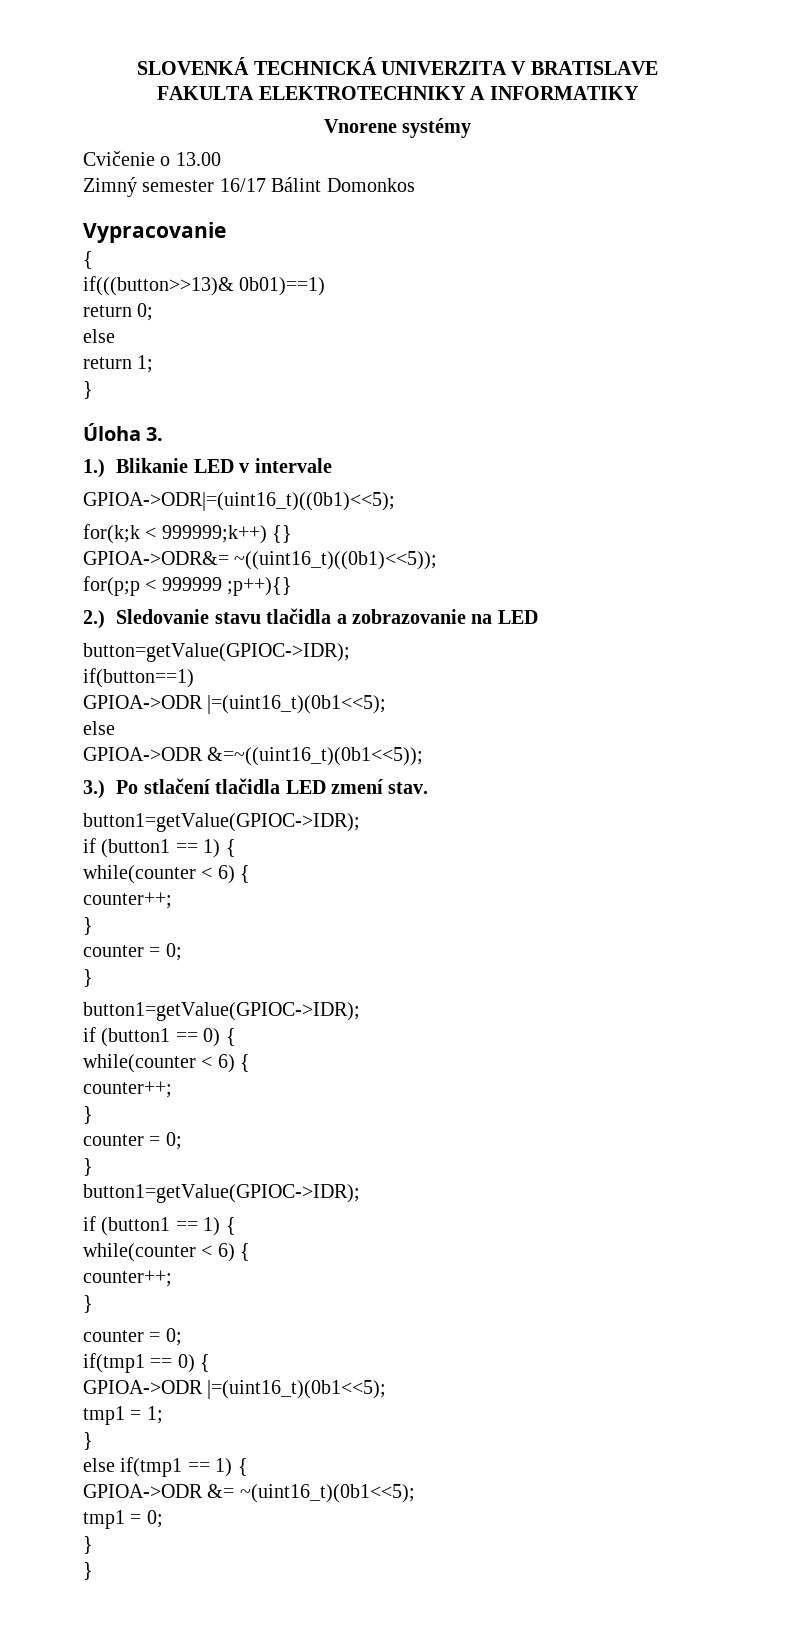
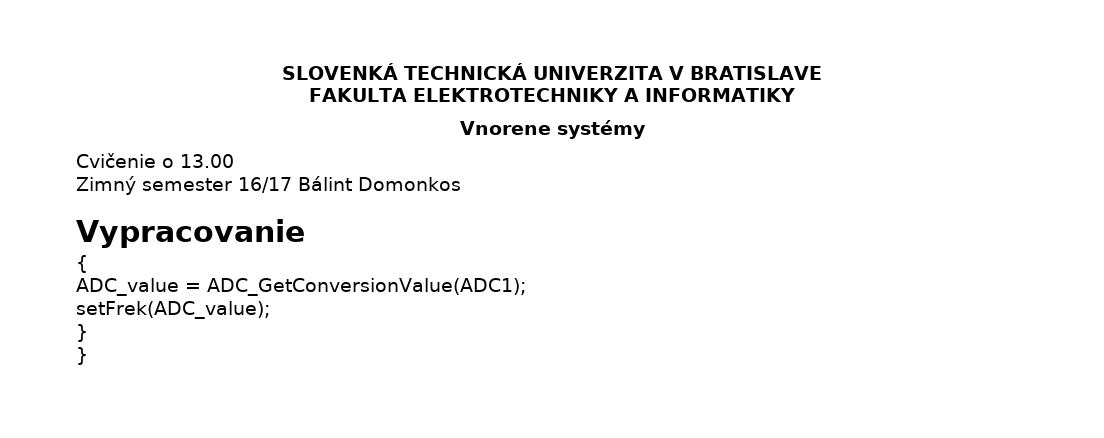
- if(((button>>13)& 0b01)==1)
- return 0;
- else
- return 1;
- }
- Úloha 3.
- 1.) Blikanie LED v intervale
- GPIOA->ODR|=(uint16_t)((0b1)<<5);
- for(k;k < 999999;k++) {}
- GPIOA->ODR&= ~((uint16_t)((0b1)<<5));
- for(p;p < 999999 ;p++){}
- 2.) Sledovanie stavu tlačidla a zobrazovanie na LED
- button=getValue(GPIOC->IDR);
- if(button==1)
- GPIOA->ODR |=(uint16_t)(0b1<<5);
- else
- GPIOA->ODR &=~((uint16_t)(0b1<<5));
- 3.) Po stlačení tlačidla LED zmení stav.
- button1=getValue(GPIOC->IDR);
- if (button1 == 1) {
- while(counter < 6) {
- counter++;
- }
- counter = 0;
- }
- button1=getValue(GPIOC->IDR);
- if (button1 == 0) {
- while(counter < 6) {
- counter++;
- }
- counter = 0;
- }
- button1=getValue(GPIOC->IDR);
- if (button1 == 1) {
- while(counter < 6) {
- counter++;
- }
- counter = 0;
- if(tmp1 == 0) {
- GPIOA->ODR |=(uint16_t)(0b1<<5);
- tmp1 = 1;
- }
- else if(tmp1 == 1) {
- GPIOA->ODR &= ~(uint16_t)(0b1<<5);
- tmp1 = 0;
+ ADC_value = ADC_GetConversionValue(ADC1);
+ setFrek(ADC_value);

